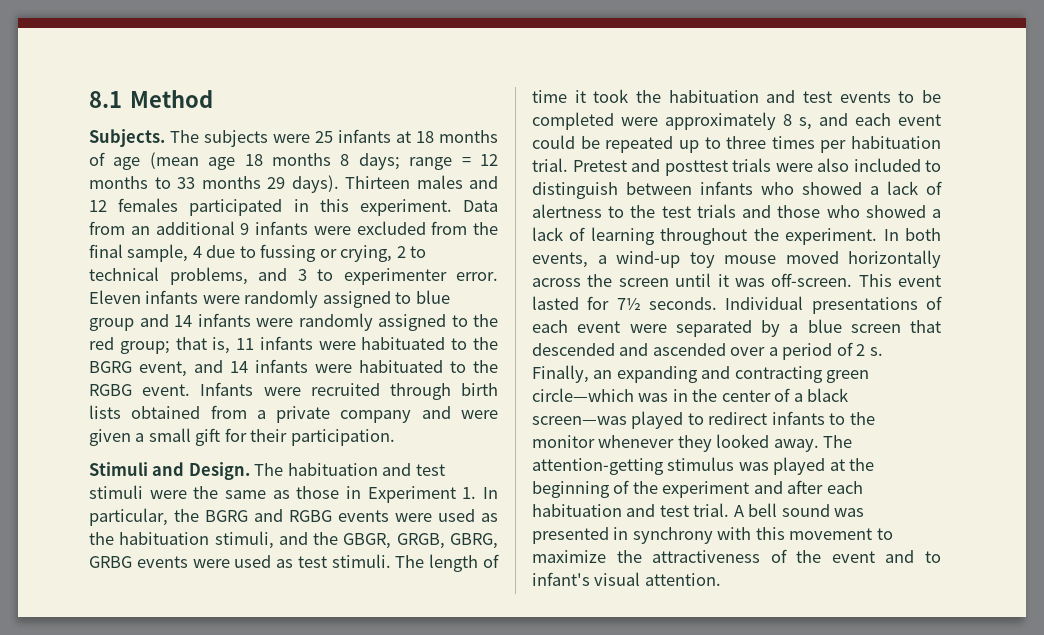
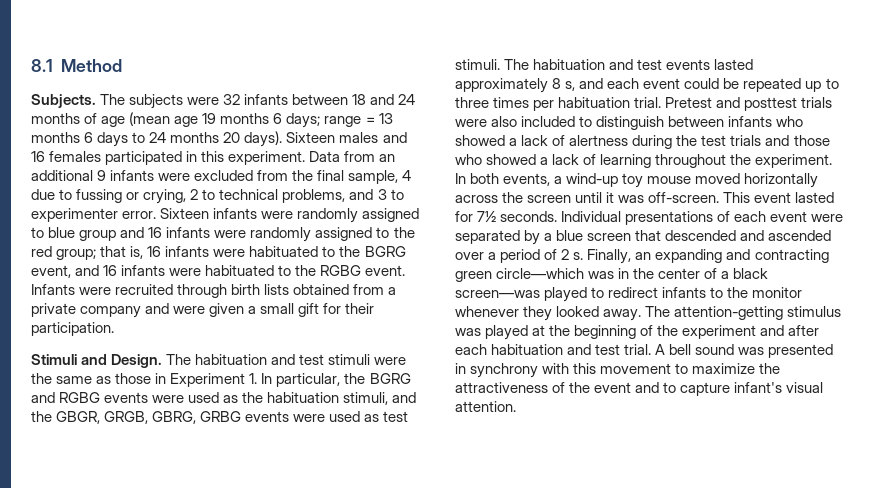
- The subjects were 25 infants at 18 months of age (mean age 18 months 8 days; range = 12 months to 33 months 29 days). Thirteen males and 12 females participated in this experiment.
+ The subjects were 32 infants between 18 and 24 months of age (mean age 19 months 6 days; range = 13 months 6 days to 24 months 20 days). Sixteen males and 16 females participated in this experiment.
- Eleven infants were randomly assigned to blue group and 14 infants were randomly assigned to the red group; that is, 11 infants were habituated to the BGRG event, and 14 infants were habituated to the RGBG event.
+ Sixteen infants were randomly assigned to blue group and 16 infants were randomly assigned to the red group; that is, 16 infants were habituated to the BGRG event, and 16 infants were habituated to the RGBG event.
- The length of time it took the habituation and test events to be completed were approximately 8 s, and each event could be repeated up to three times per habituation trial.
+ The habituation and test events lasted approximately 8 s, and each event could be repeated up to three times per habituation trial.
- Pretest and posttest trials were also included to distinguish between infants who showed a lack of alertness to the test trials and those who showed a lack of learning throughout the experiment.
+ Pretest and posttest trials were also included to distinguish between infants who showed a lack of alertness during the test trials and those who showed a lack of learning throughout the experiment.
- A bell sound was presented in synchrony with this movement to maximize the attractiveness of the event and to infant's visual attention.
+ A bell sound was presented in synchrony with this movement to maximize the attractiveness of the event and to capture infant's visual attention.

